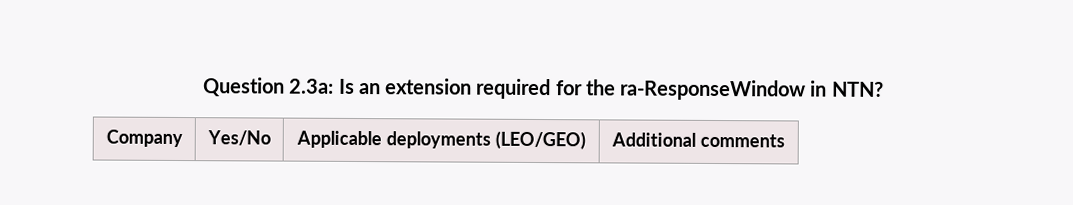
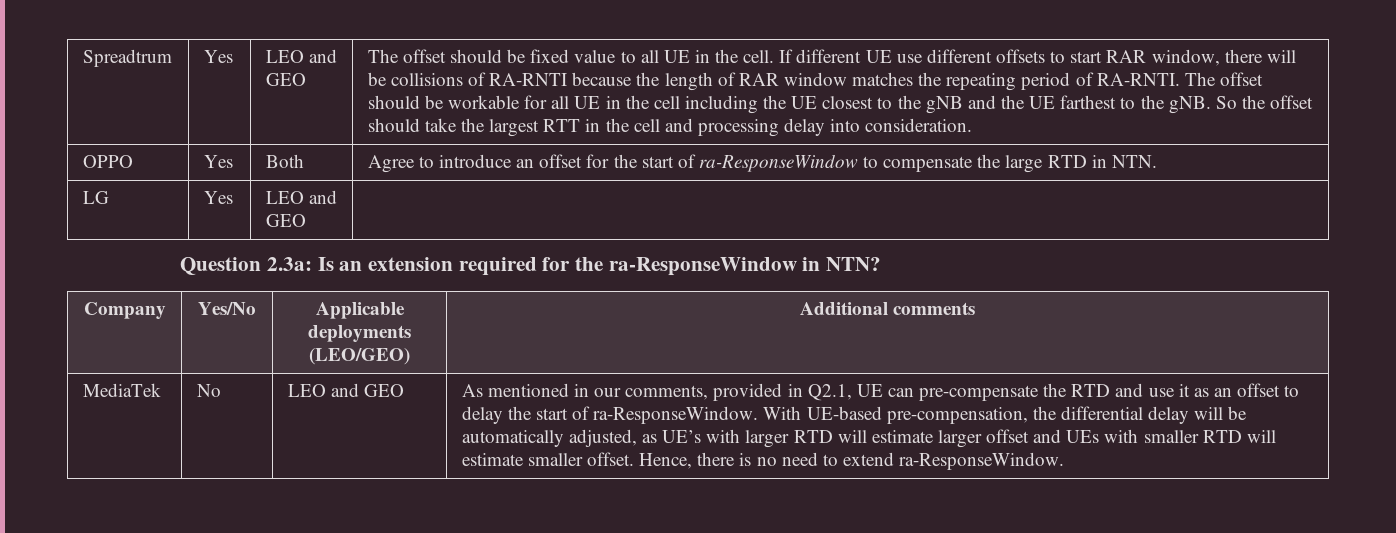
+ Spreadtrum | Yes | LEO and GEO | The offset should be fixed value to all UE in the cell. If different UE use different offsets to start RAR window, there will be collisions of RA-RNTI because the length of RAR window matches the repeating period of RA-RNTI. The offset should be workable for all UE in the cell including the UE closest to the gNB and the UE farthest to the gNB. So the offset should take the largest RTT in the cell and processing delay into consideration.
+ OPPO | Yes | Both | Agree to introduce an offset for the start of ra-ResponseWindow to compensate the large RTD in NTN.
+ LG | Yes | LEO and GEO |
+ MediaTek | No | LEO and GEO | As mentioned in our comments, provided in Q2.1, UE can pre-compensate the RTD and use it as an offset to delay the start of ra-ResponseWindow. With UE-based pre-compensation, the differential delay will be automatically adjusted, as UE’s with larger RTD will estimate larger offset and UEs with smaller RTD will estimate smaller offset. Hence, there is no need to extend ra-ResponseWindow.

